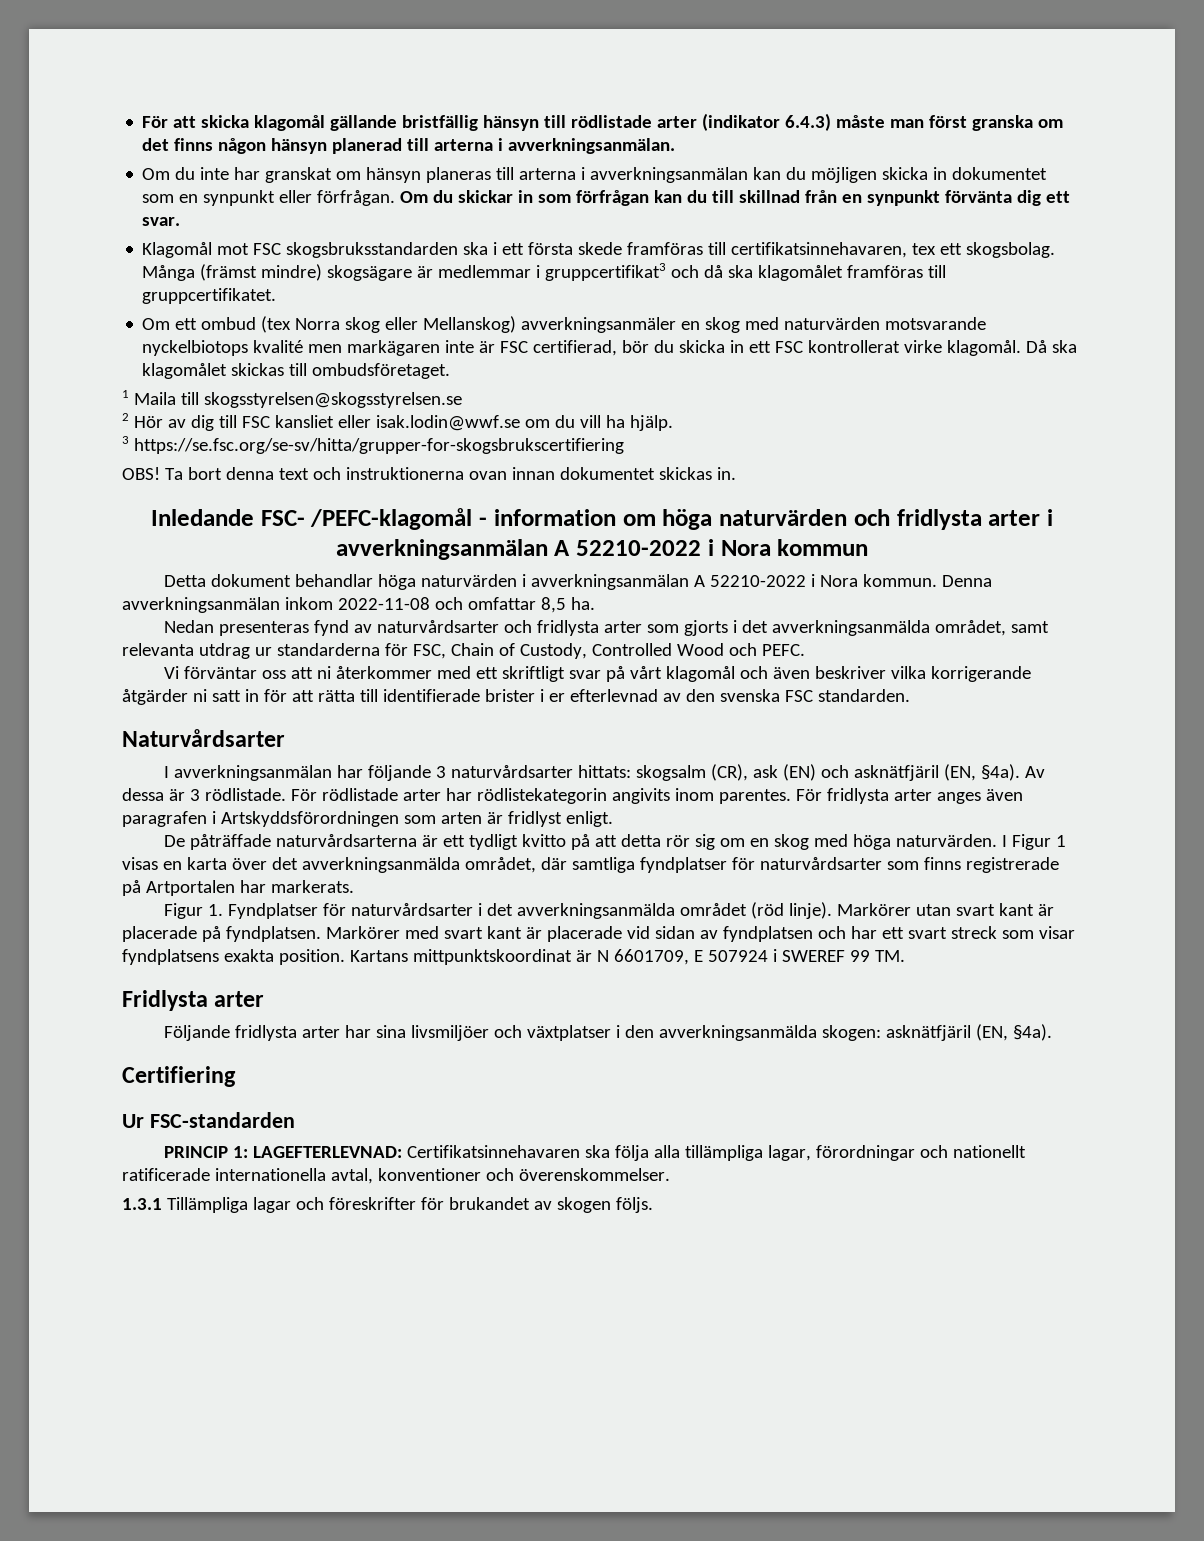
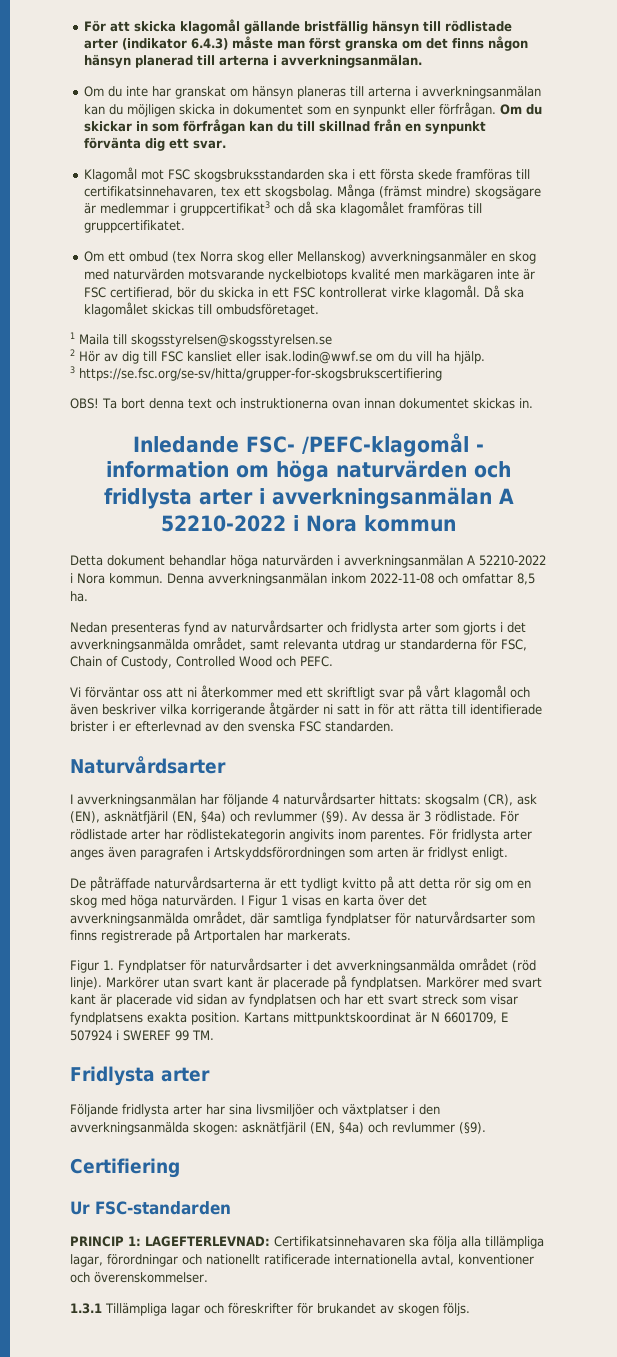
- I avverkningsanmälan har följande 3 naturvårdsarter hittats: skogsalm (CR), ask (EN) och asknätfjäril (EN, §4a).
+ I avverkningsanmälan har följande 4 naturvårdsarter hittats: skogsalm (CR), ask (EN), asknätfjäril (EN, §4a) och revlummer (§9).
- Följande fridlysta arter har sina livsmiljöer och växtplatser i den avverkningsanmälda skogen: asknätfjäril (EN, §4a).
+ Följande fridlysta arter har sina livsmiljöer och växtplatser i den avverkningsanmälda skogen: asknätfjäril (EN, §4a) och revlummer (§9).

